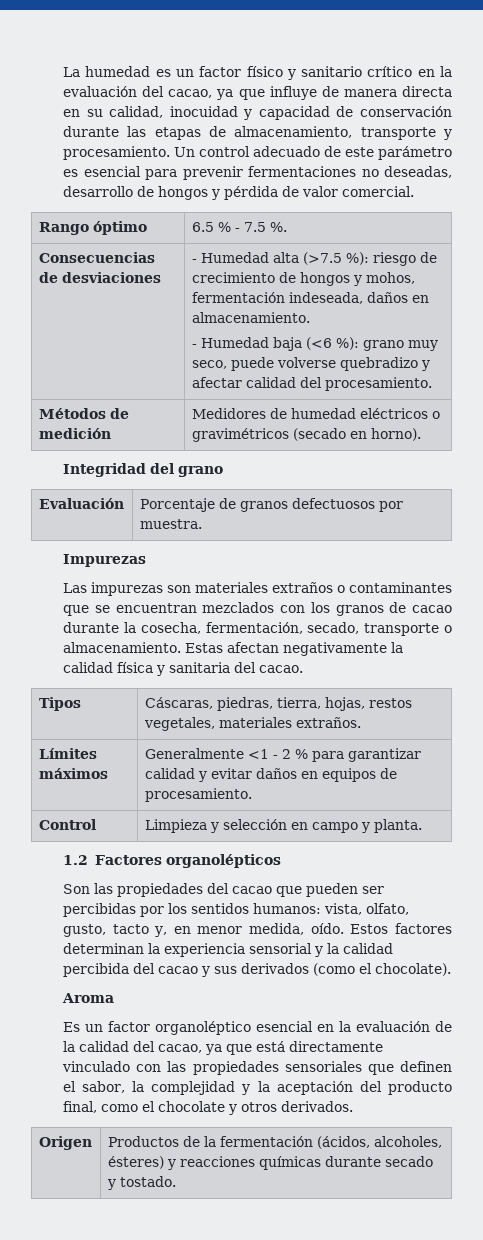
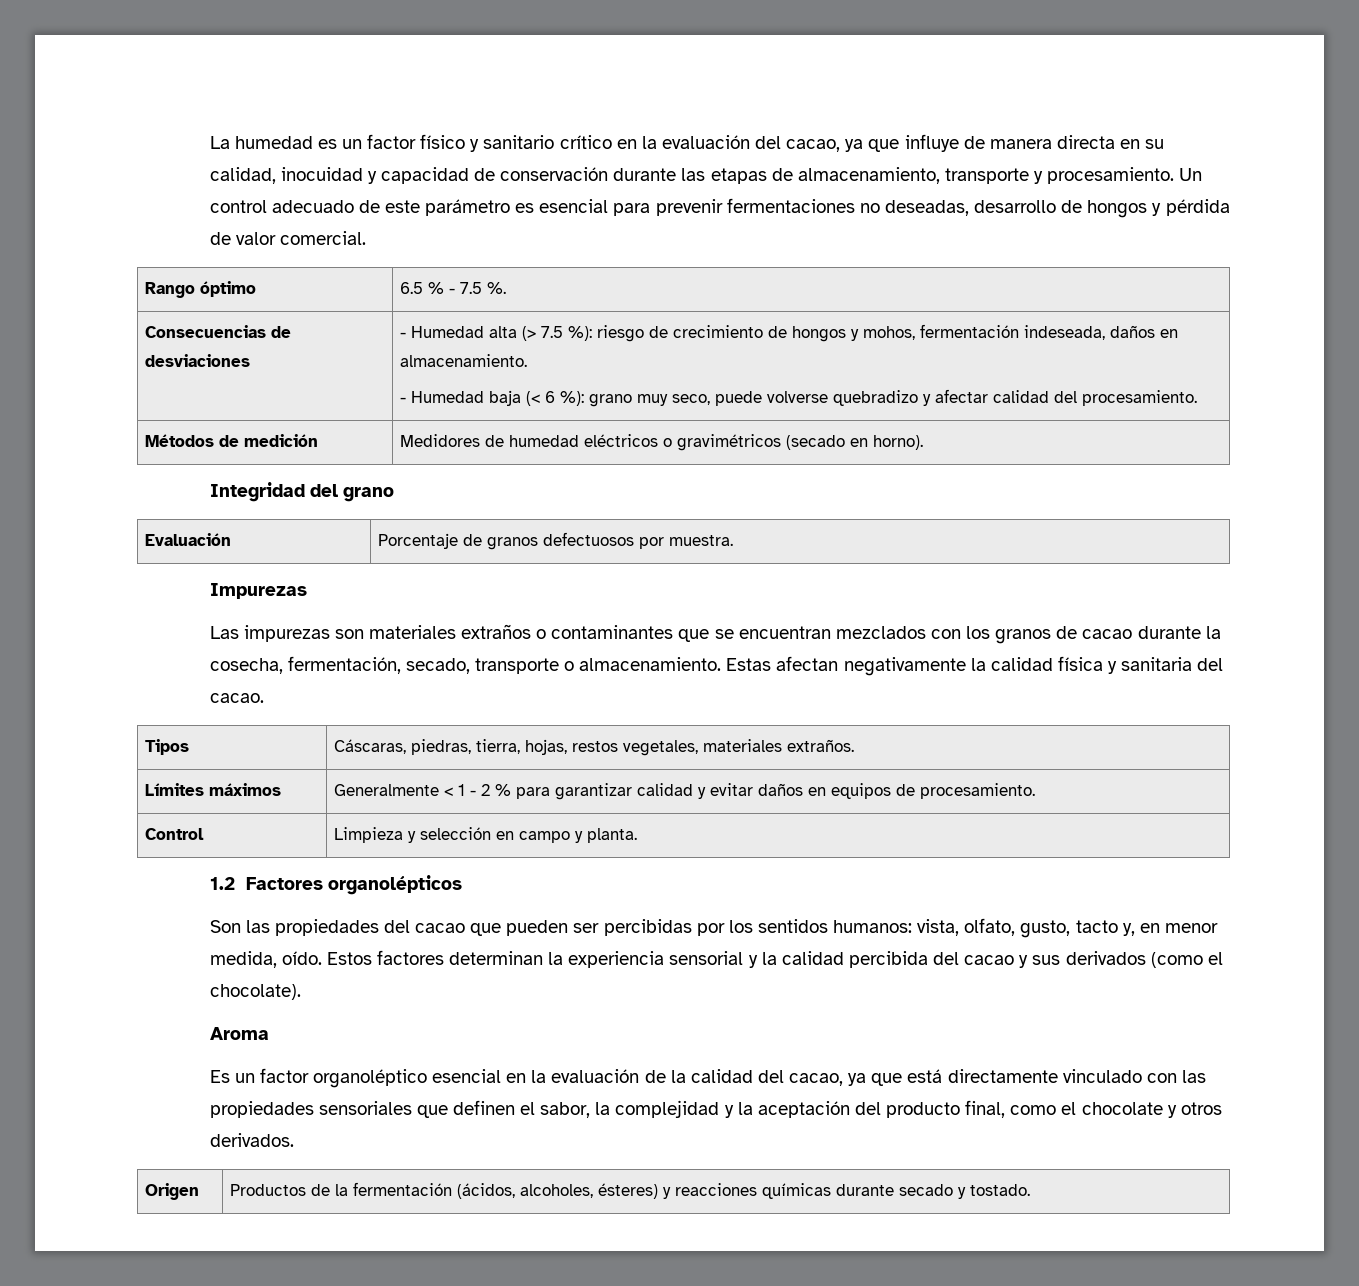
- Consecuencias de desviaciones | - Humedad alta (>7.5 %): riesgo de crecimiento de hongos y mohos, fermentación indeseada, daños en almacenamiento.
- - Humedad baja (<6 %): grano muy seco, puede volverse quebradizo y afectar calidad del procesamiento.
+ Consecuencias de desviaciones | - Humedad alta (> 7.5 %): riesgo de crecimiento de hongos y mohos, fermentación indeseada, daños en almacenamiento.
+ - Humedad baja (< 6 %): grano muy seco, puede volverse quebradizo y afectar calidad del procesamiento.
- Límites máximos | Generalmente <1 - 2 % para garantizar calidad y evitar daños en equipos de procesamiento.
+ Límites máximos | Generalmente < 1 - 2 % para garantizar calidad y evitar daños en equipos de procesamiento.

